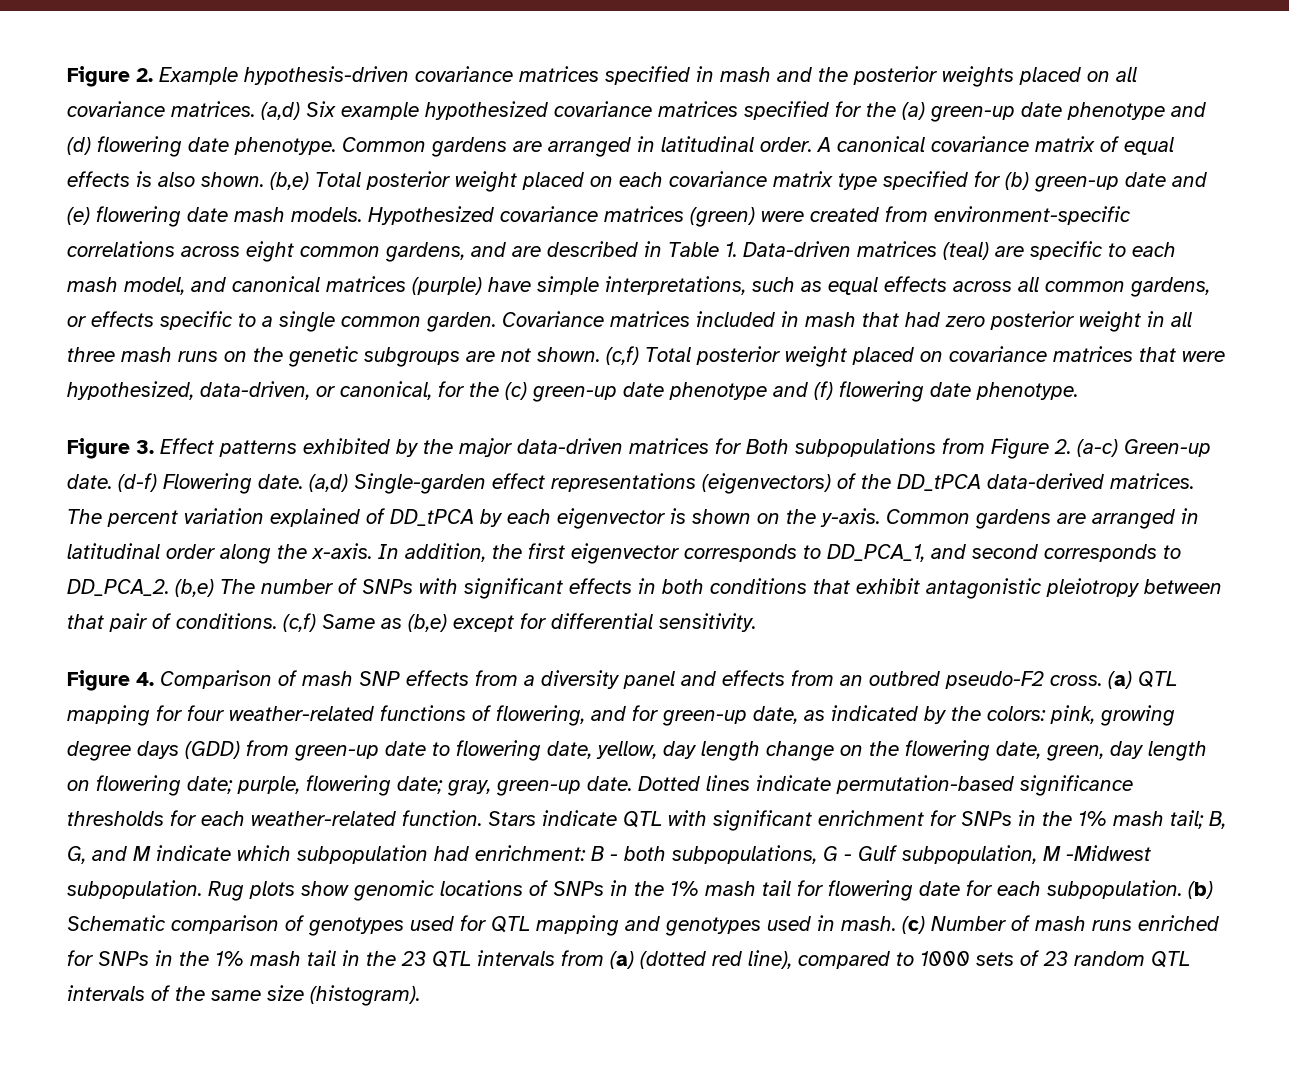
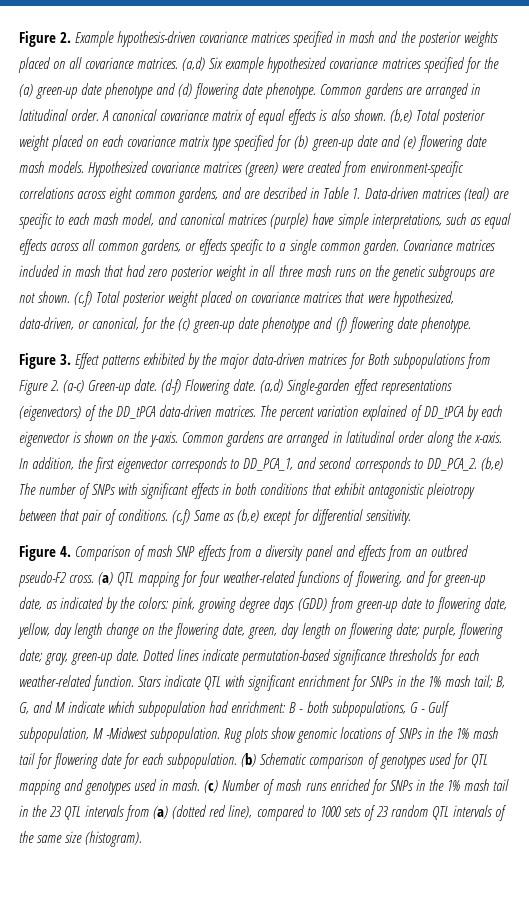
- (a,d) Single-garden effect representations (eigenvectors) of the DD_tPCA data-derived matrices.
+ (a,d) Single-garden effect representations (eigenvectors) of the DD_tPCA data-driven matrices.

